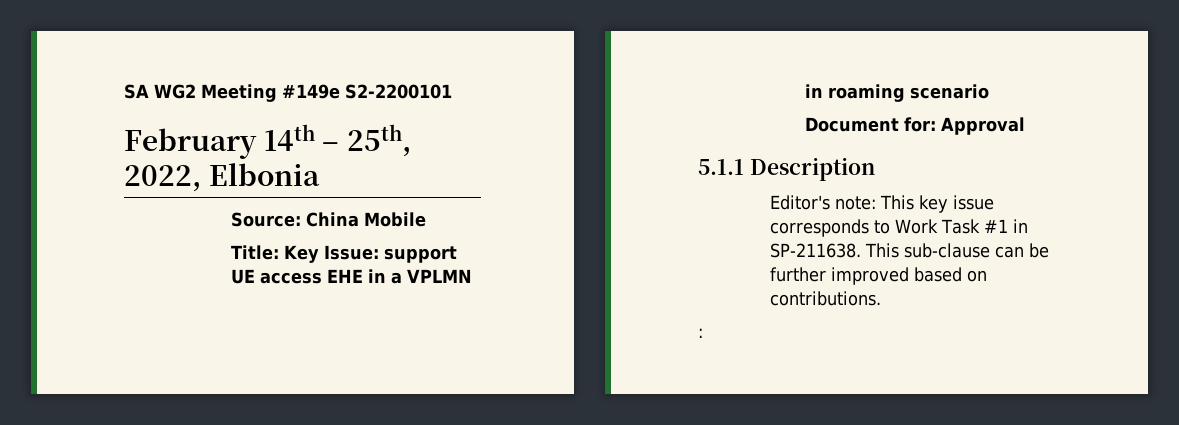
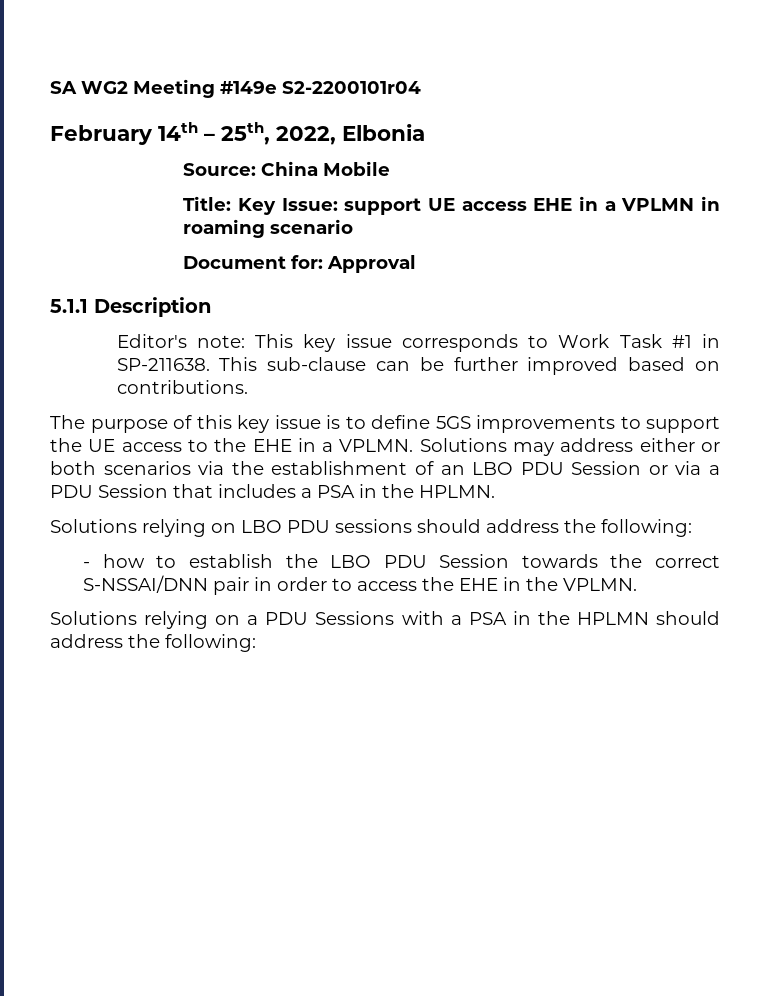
- SA WG2 Meeting #149e S2-2200101
+ SA WG2 Meeting #149e S2-2200101r04
- :
+ The purpose of this key issue is to define 5GS improvements to support the UE access to the EHE in a VPLMN. Solutions may address either or both scenarios via the establishment of an LBO PDU Session or via a PDU Session that includes a PSA in the HPLMN.
+ Solutions relying on LBO PDU sessions should address the following:
+ - how to establish the LBO PDU Session towards the correct S-NSSAI/DNN pair in order to access the EHE in the VPLMN.
+ Solutions relying on a PDU Sessions with a PSA in the HPLMN should address the following:

